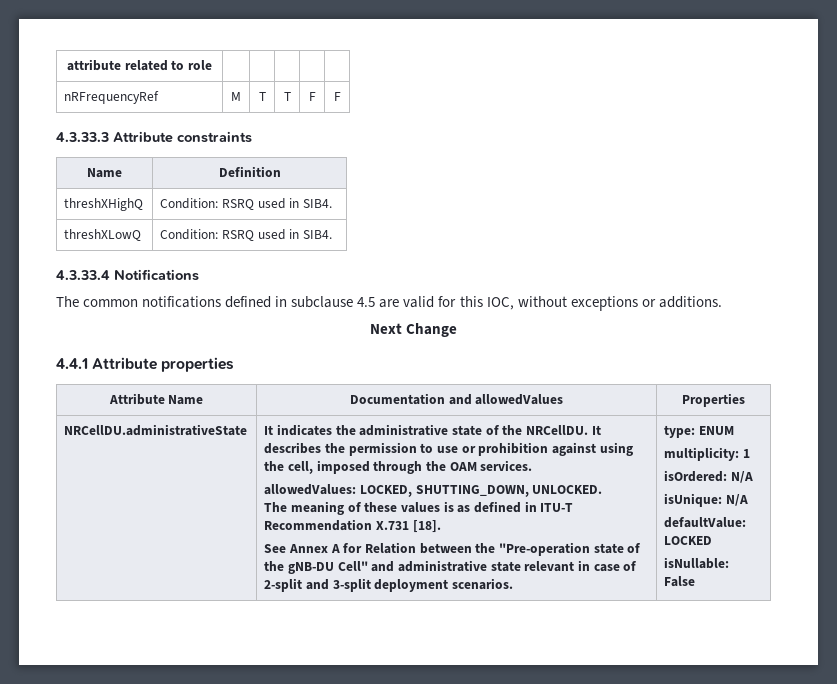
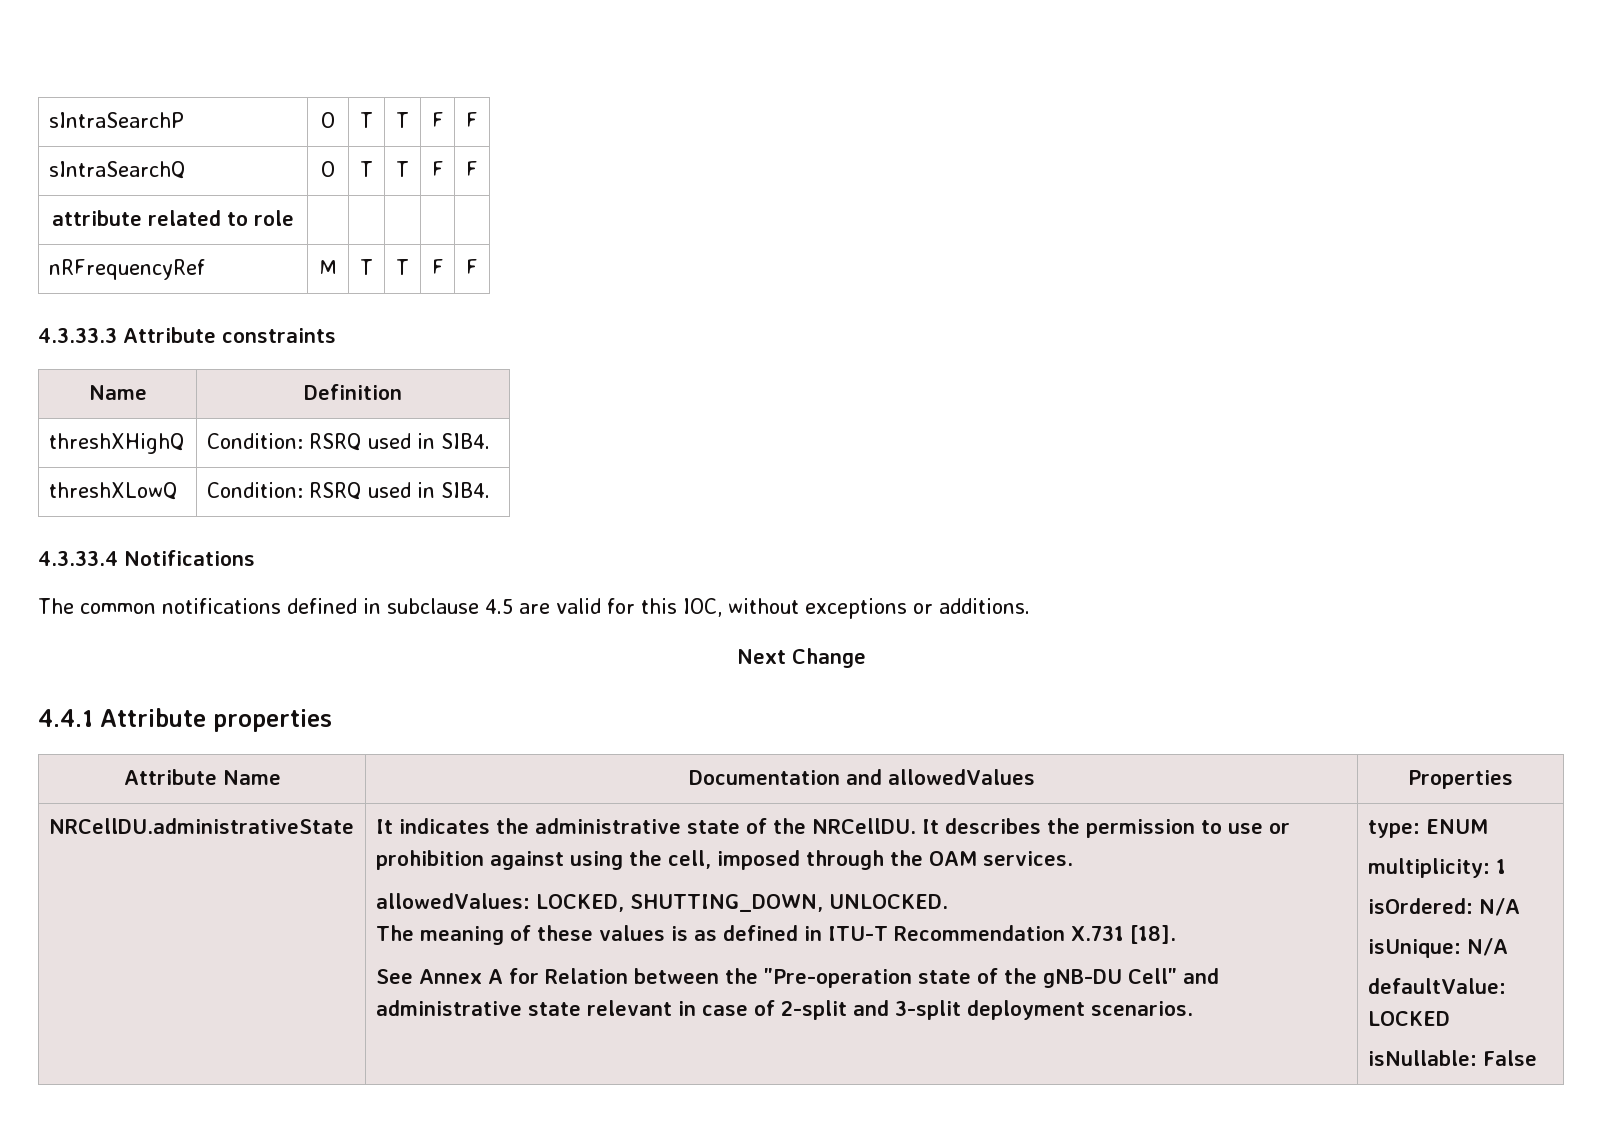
+ sIntraSearchP | O | T | T | F | F
+ sIntraSearchQ | O | T | T | F | F

